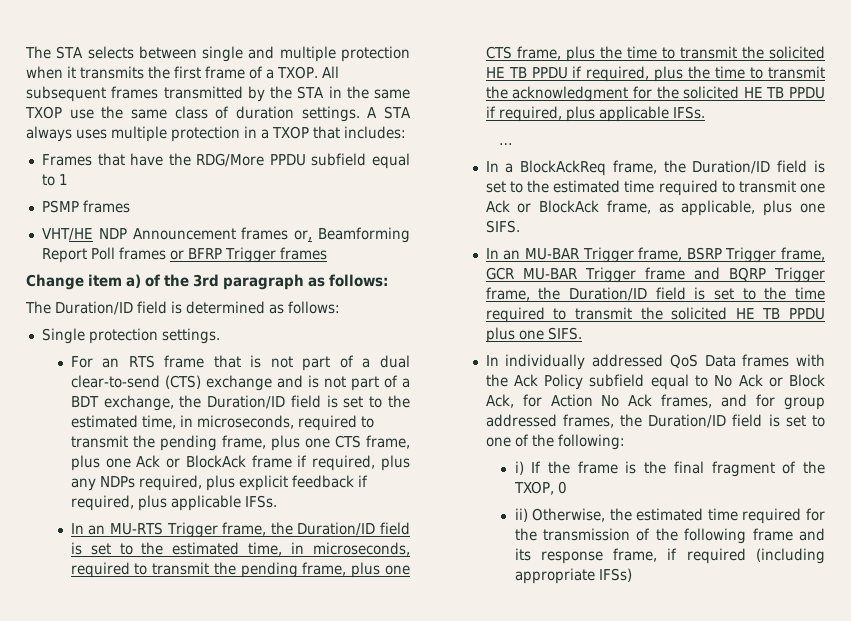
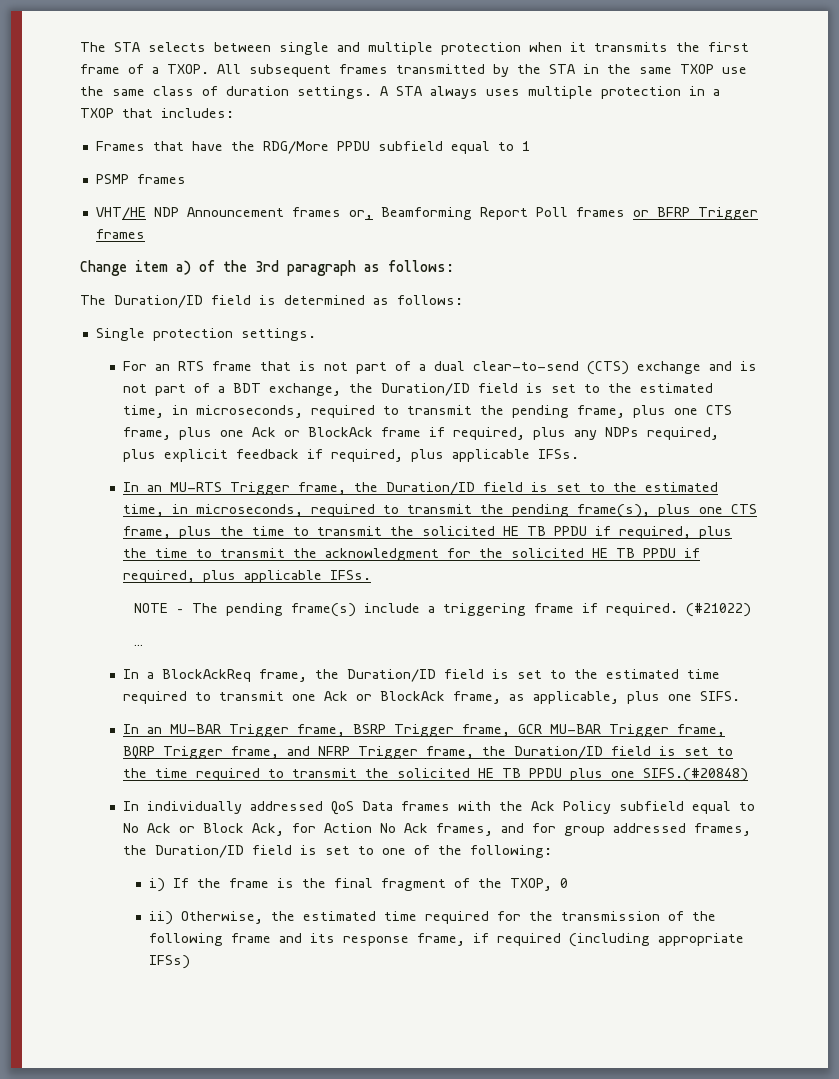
- In an MU-RTS Trigger frame, the Duration/ID field is set to the estimated time, in microseconds, required to transmit the pending frame, plus one CTS frame, plus the time to transmit the solicited HE TB PPDU if required, plus the time to transmit the acknowledgment for the solicited HE TB PPDU if required, plus applicable IFSs.
+ In an MU-RTS Trigger frame, the Duration/ID field is set to the estimated time, in microseconds, required to transmit the pending frame(s), plus one CTS frame, plus the time to transmit the solicited HE TB PPDU if required, plus the time to transmit the acknowledgment for the solicited HE TB PPDU if required, plus applicable IFSs.
+ NOTE – The pending frame(s) include a triggering frame if required. (#21022)
- In an MU-BAR Trigger frame, BSRP Trigger frame, GCR MU-BAR Trigger frame and BQRP Trigger frame, the Duration/ID field is set to the time required to transmit the solicited HE TB PPDU plus one SIFS.
+ In an MU-BAR Trigger frame, BSRP Trigger frame, GCR MU-BAR Trigger frame, BQRP Trigger frame, and NFRP Trigger frame, the Duration/ID field is set to the time required to transmit the solicited HE TB PPDU plus one SIFS.(#20848)

